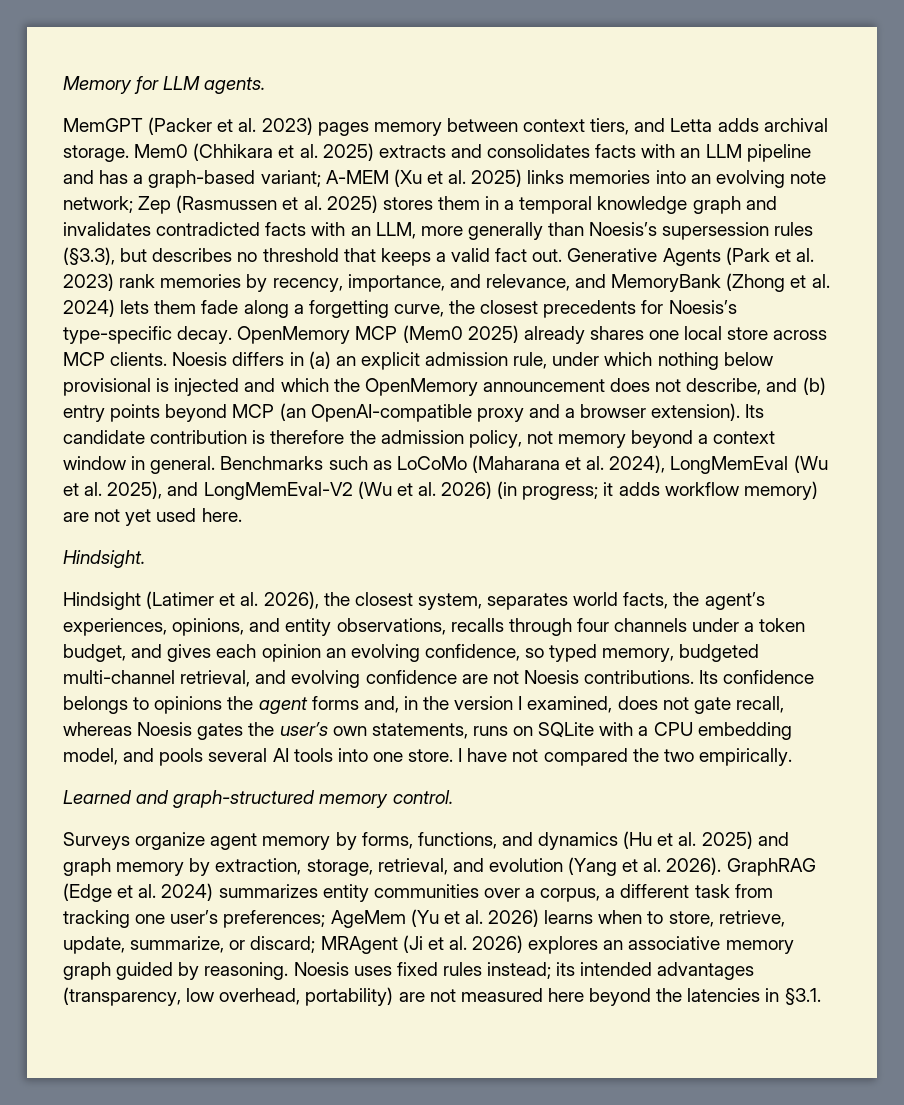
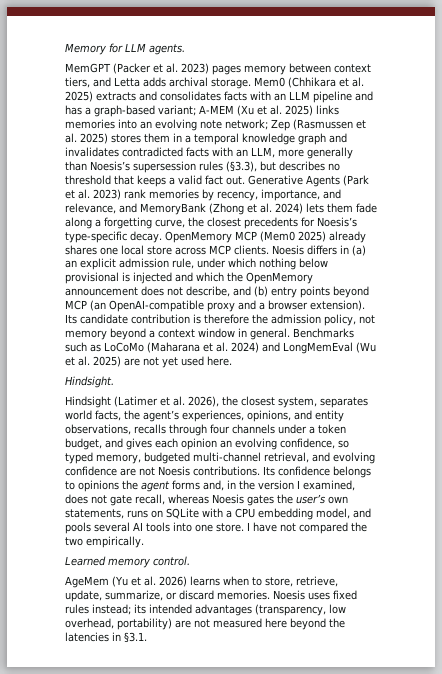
- Benchmarks such as LoCoMo (Maharana et al. 2024), LongMemEval (Wu et al. 2025), and LongMemEval-V2 (Wu et al. 2026) (in progress; it adds workflow memory) are not yet used here.
+ Benchmarks such as LoCoMo (Maharana et al. 2024) and LongMemEval (Wu et al. 2025) are not yet used here.
- Learned and graph-structured memory control.
+ Learned memory control.
- Surveys organize agent memory by forms, functions, and dynamics (Hu et al. 2025) and graph memory by extraction, storage, retrieval, and evolution (Yang et al. 2026). GraphRAG (Edge et al. 2024) summarizes entity communities over a corpus, a different task from tracking one user’s preferences; AgeMem (Yu et al. 2026) learns when to store, retrieve, update, summarize, or discard; MRAgent (Ji et al. 2026) explores an associative memory graph guided by reasoning.
+ AgeMem (Yu et al. 2026) learns when to store, retrieve, update, summarize, or discard memories.

